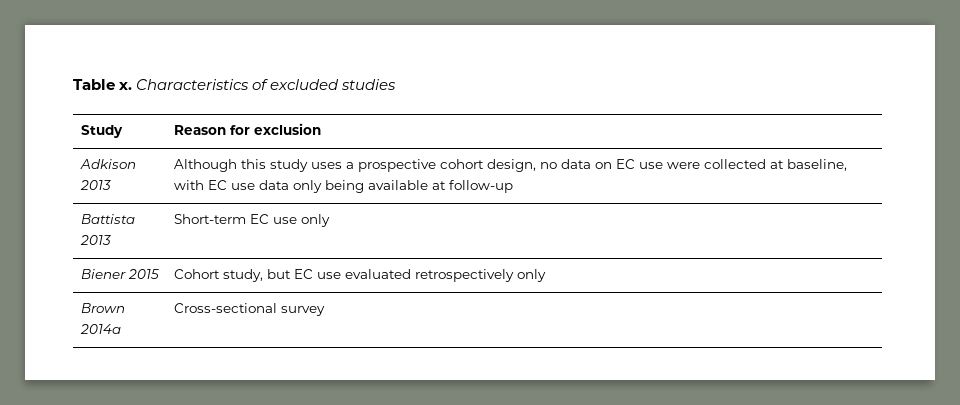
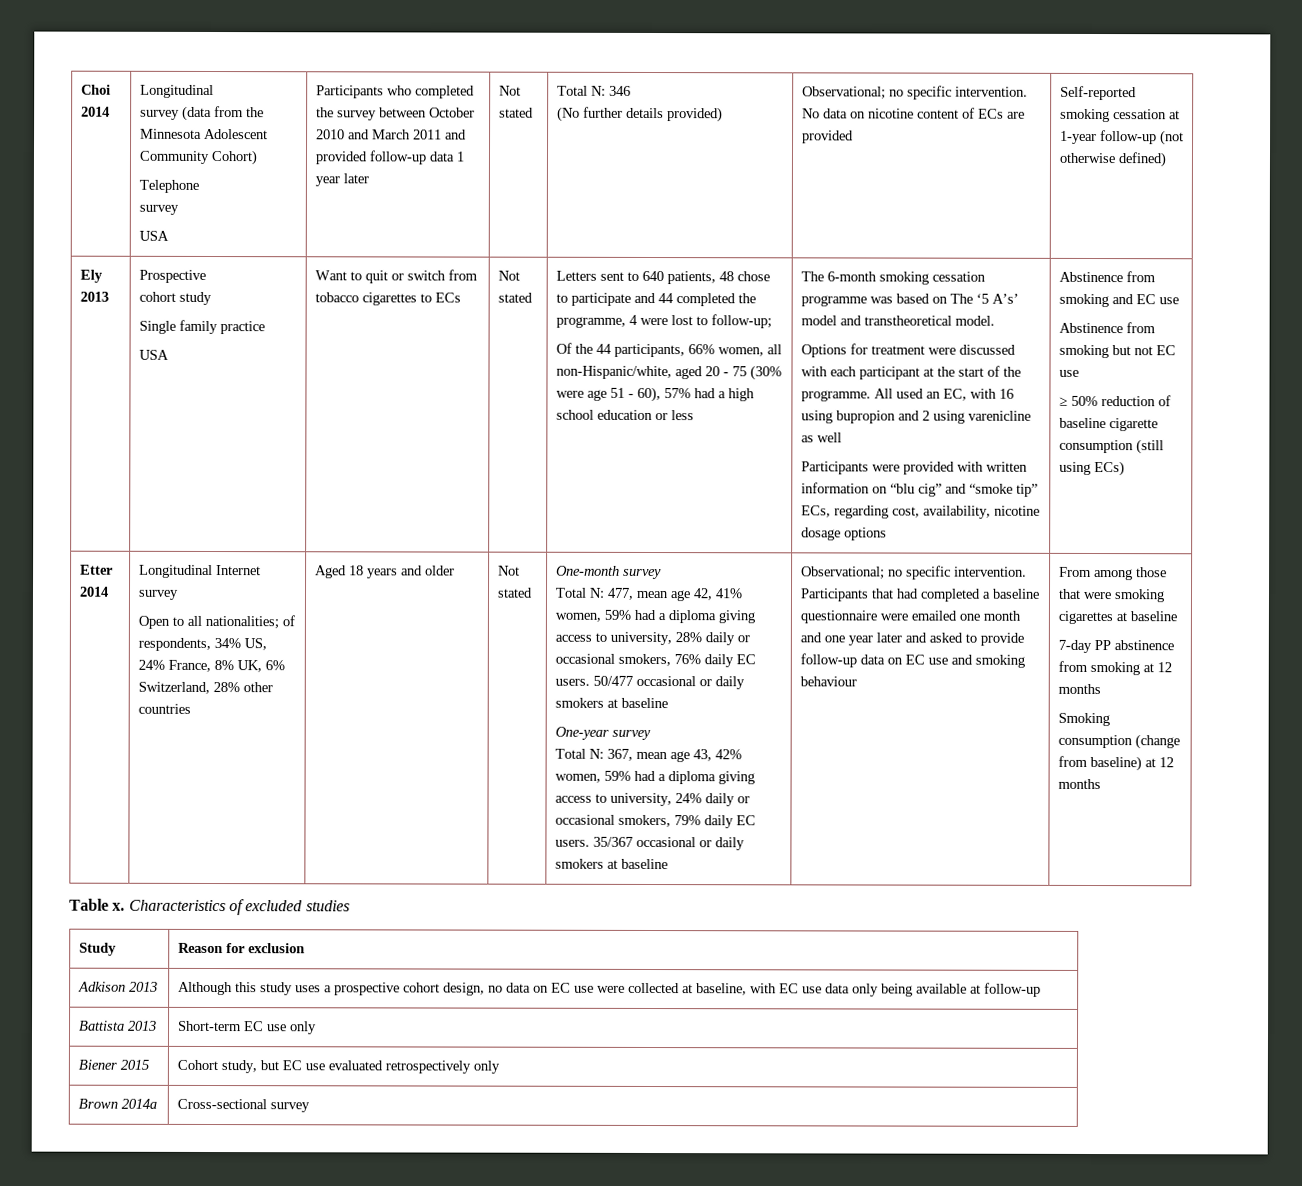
+ Choi 2014 | Longitudinal
+ survey (data from the Minnesota Adolescent Community Cohort)
+ Telephone
+ survey
+ USA | Participants who completed the survey between October 2010 and March 2011 and provided follow-up data 1 year later | Not stated | Total N: 346
+ (No further details provided) | Observational; no specific intervention. No data on nicotine content of ECs are provided | Self-reported smoking cessation at 1-year follow-up (not otherwise defined)
+ Ely 2013 | Prospective
+ cohort study
+ Single family practice
+ USA | Want to quit or switch from tobacco cigarettes to ECs | Not stated | Letters sent to 640 patients, 48 chose to participate and 44 completed the programme, 4 were lost to follow-up;
+ Of the 44 participants, 66% women, all non-Hispanic/white, aged 20 - 75 (30% were age 51 - 60), 57% had a high school education or less | The 6-month smoking cessation programme was based on The ‘5 A’s’ model and transtheoretical model.
+ Options for treatment were discussed with each participant at the start of the programme. All used an EC, with 16 using bupropion and 2 using varenicline as well
+ Participants were provided with written information on “blu cig” and “smoke tip” ECs, regarding cost, availability, nicotine dosage options | Abstinence from smoking and EC use
+ Abstinence from smoking but not EC use
+ ≥ 50% reduction of baseline cigarette consumption (still using ECs)
+ Etter 2014 | Longitudinal Internet survey
+ Open to all nationalities; of respondents, 34% US, 24% France, 8% UK, 6% Switzerland, 28% other countries | Aged 18 years and older | Not stated | One-month survey
+ Total N: 477, mean age 42, 41% women, 59% had a diploma giving access to university, 28% daily or occasional smokers, 76% daily EC users. 50/477 occasional or daily smokers at baseline
+ One-year survey
+ Total N: 367, mean age 43, 42% women, 59% had a diploma giving access to university, 24% daily or occasional smokers, 79% daily EC users. 35/367 occasional or daily smokers at baseline | Observational; no specific intervention. Participants that had completed a baseline questionnaire were emailed one month and one year later and asked to provide follow-up data on EC use and smoking behaviour | From among those that were smoking cigarettes at baseline
+ 7-day PP abstinence from smoking at 12 months
+ Smoking consumption (change from baseline) at 12 months

